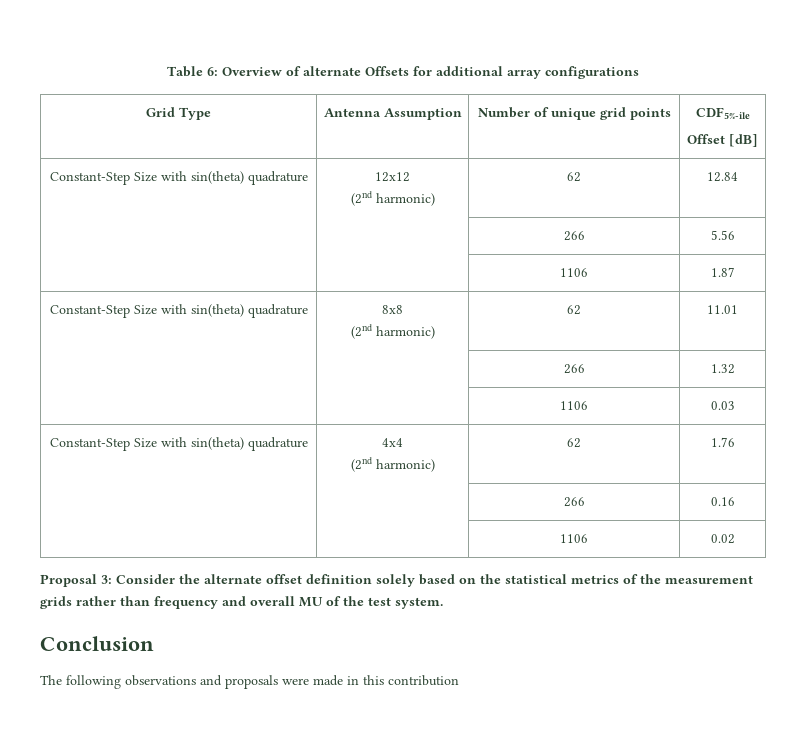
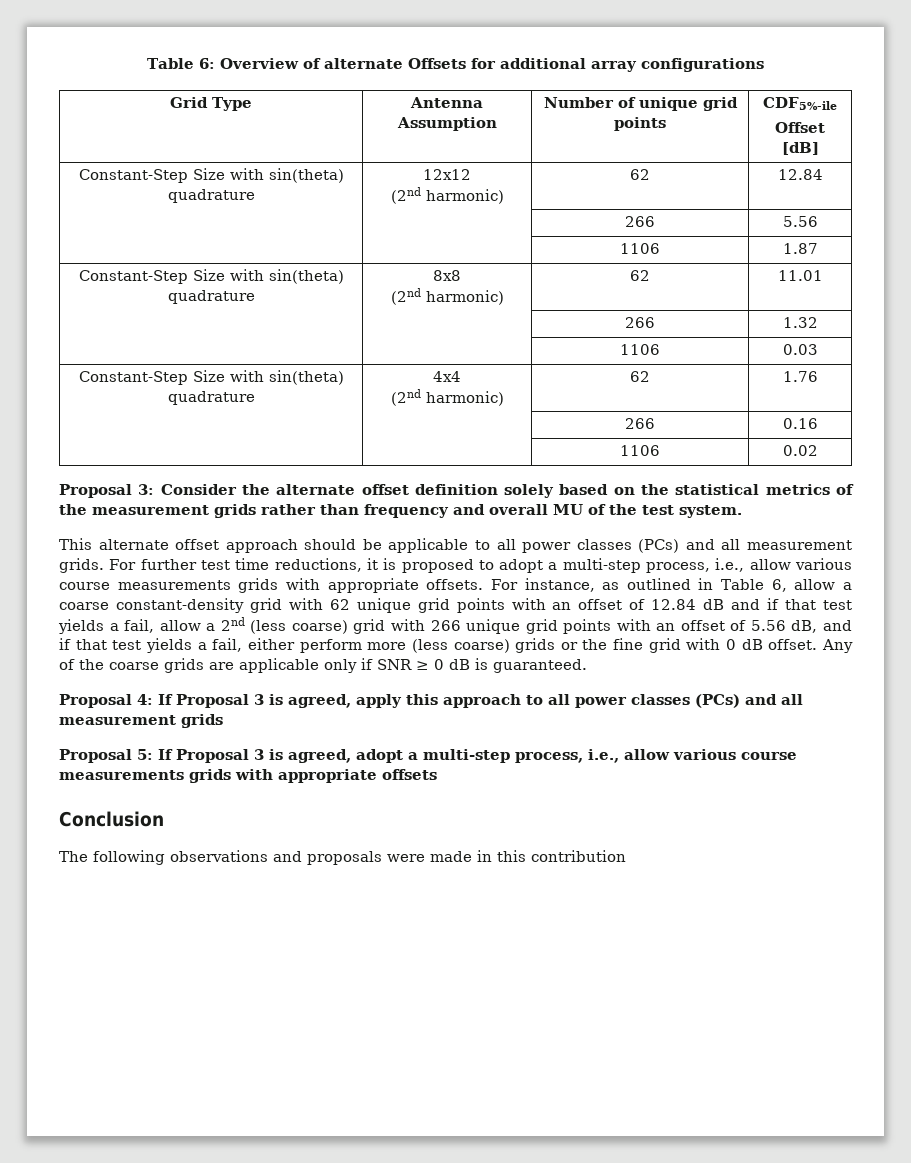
+ This alternate offset approach should be applicable to all power classes (PCs) and all measurement grids. For further test time reductions, it is proposed to adopt a multi-step process, i.e., allow various course measurements grids with appropriate offsets. For instance, as outlined in Table 6, allow a coarse constant-density grid with 62 unique grid points with an offset of 12.84 dB and if that test yields a fail, allow a 2nd (less coarse) grid with 266 unique grid points with an offset of 5.56 dB, and if that test yields a fail, either perform more (less coarse) grids or the fine grid with 0 dB offset. Any of the coarse grids are applicable only if SNR ≥ 0 dB is guaranteed.
+ Proposal 4: If Proposal 3 is agreed, apply this approach to all power classes (PCs) and all measurement grids
+ Proposal 5: If Proposal 3 is agreed, adopt a multi-step process, i.e., allow various course measurements grids with appropriate offsets

